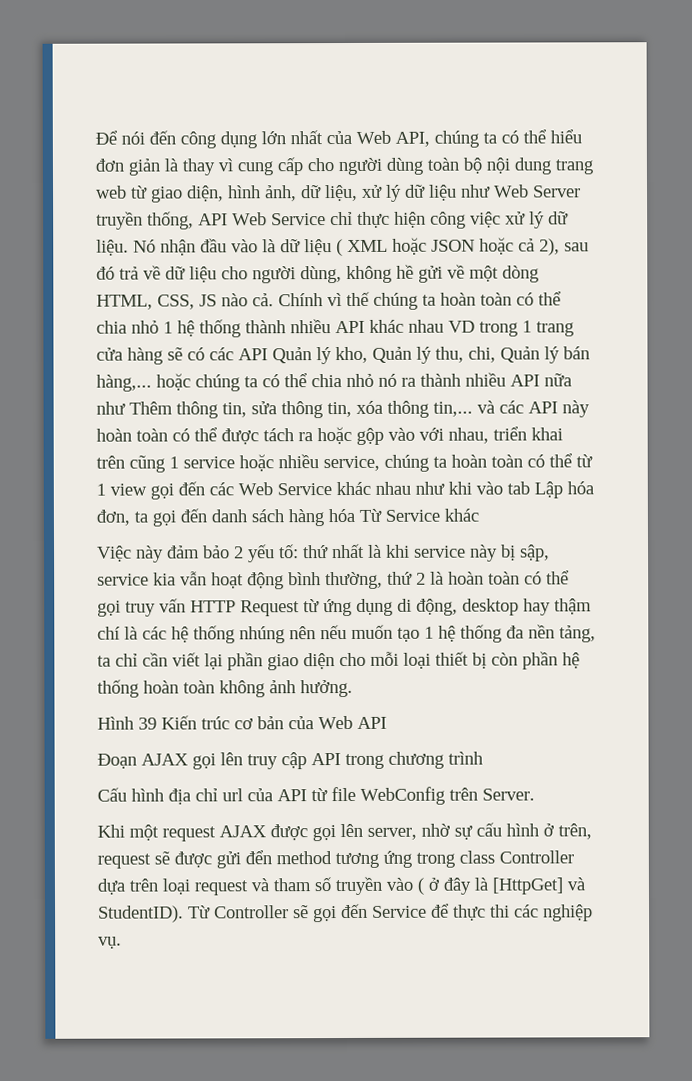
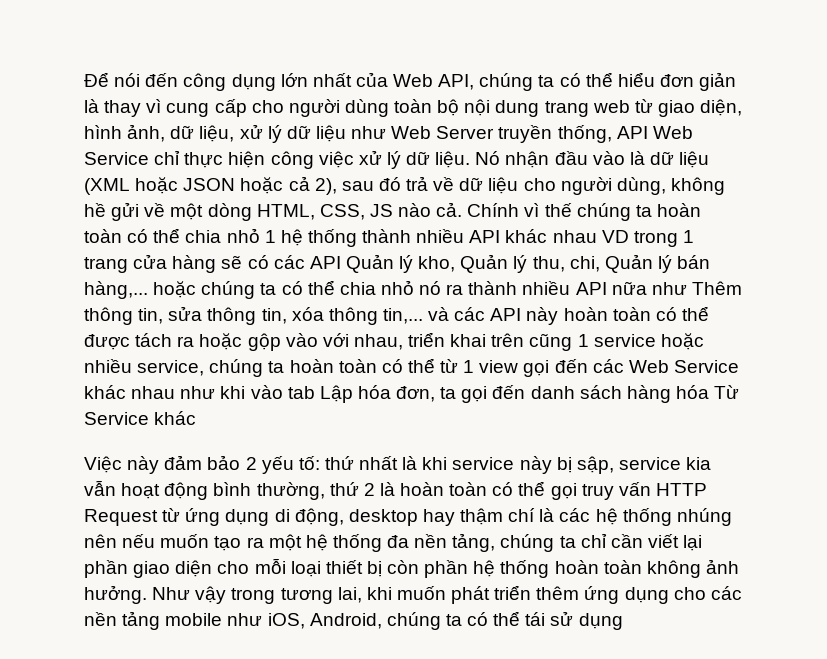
- Nó nhận đầu vào là dữ liệu ( XML hoặc JSON hoặc cả 2), sau đó trả về dữ liệu cho người dùng, không hề gửi về một dòng HTML, CSS, JS nào cả.
+ Nó nhận đầu vào là dữ liệu (XML hoặc JSON hoặc cả 2), sau đó trả về dữ liệu cho người dùng, không hề gửi về một dòng HTML, CSS, JS nào cả.
- thứ nhất là khi service này bị sập, service kia vẫn hoạt động bình thường, thứ 2 là hoàn toàn có thể gọi truy vấn HTTP Request từ ứng dụng di động, desktop hay thậm chí là các hệ thống nhúng nên nếu muốn tạo 1 hệ thống đa nền tảng, ta chỉ cần viết lại phần giao diện cho mỗi loại thiết bị còn phần hệ thống hoàn toàn không ảnh hưởng.
- Hình 39 Kiến trúc cơ bản của Web API
- Đoạn AJAX gọi lên truy cập API trong chương trình
- Cấu hình địa chỉ url của API từ file WebConfig trên Server.
- Khi một request AJAX được gọi lên server, nhờ sự cấu hình ở trên, request sẽ được gửi đển method tương ứng trong class Controller dựa trên loại request và tham số truyền vào ( ở đây là [HttpGet] và StudentID). Từ Controller sẽ gọi đến Service để thực thi các nghiệp vụ.
+ thứ nhất là khi service này bị sập, service kia vẫn hoạt động bình thường, thứ 2 là hoàn toàn có thể gọi truy vấn HTTP Request từ ứng dụng di động, desktop hay thậm chí là các hệ thống nhúng nên nếu muốn tạo ra một hệ thống đa nền tảng, chúng ta chỉ cần viết lại phần giao diện cho mỗi loại thiết bị còn phần hệ thống hoàn toàn không ảnh hưởng. Như vậy trong tương lai, khi muốn phát triển thêm ứng dụng cho các nền tảng mobile như iOS, Android, chúng ta có thể tái sử dụng

